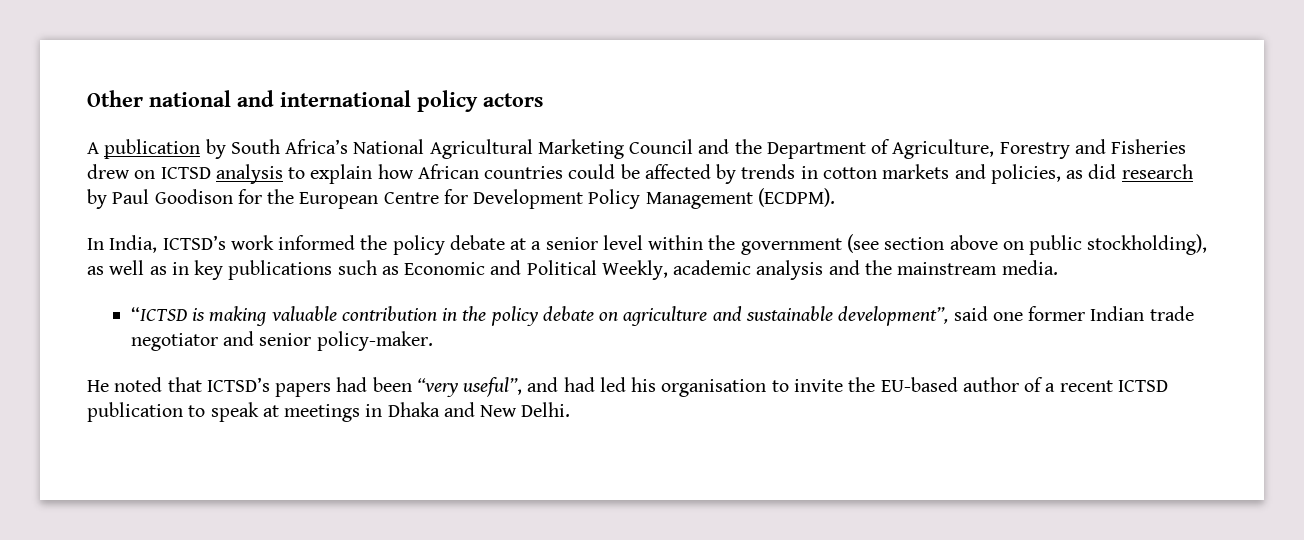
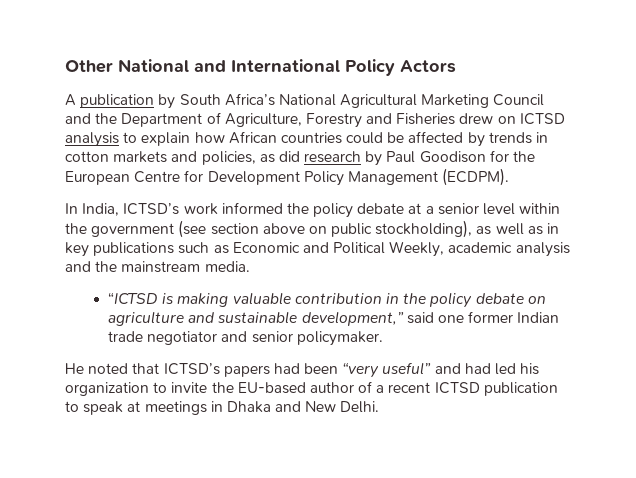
- Other national and international policy actors
+ Other National and International Policy Actors
- “ICTSD is making valuable contribution in the policy debate on agriculture and sustainable development”, said one former Indian trade negotiator and senior policy-maker.
+ “ICTSD is making valuable contribution in the policy debate on agriculture and sustainable development,” said one former Indian trade negotiator and senior policymaker.
- He noted that ICTSD’s papers had been “very useful”, and had led his organisation to invite the EU-based author of a recent ICTSD publication to speak at meetings in Dhaka and New Delhi.
+ He noted that ICTSD’s papers had been “very useful” and had led his organization to invite the EU-based author of a recent ICTSD publication to speak at meetings in Dhaka and New Delhi.

